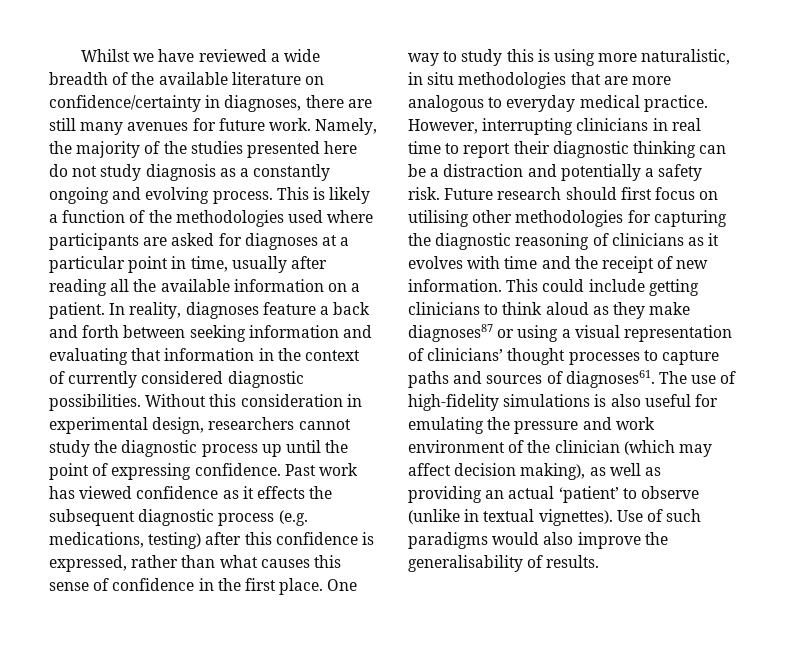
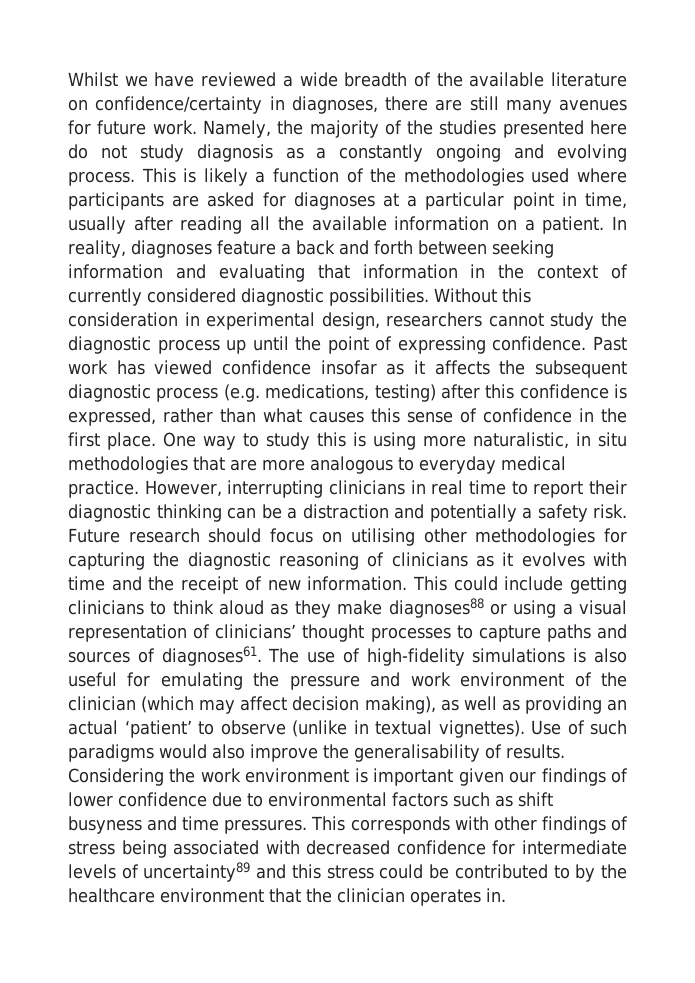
- Past work has viewed confidence as it effects the subsequent diagnostic process (e.g. medications, testing) after this confidence is expressed, rather than what causes this sense of confidence in the first place.
+ Past work has viewed confidence insofar as it affects the subsequent diagnostic process (e.g. medications, testing) after this confidence is expressed, rather than what causes this sense of confidence in the first place.
- Future research should first focus on utilising other methodologies for capturing the diagnostic reasoning of clinicians as it evolves with time and the receipt of new information.
+ Future research should focus on utilising other methodologies for capturing the diagnostic reasoning of clinicians as it evolves with time and the receipt of new information.
- This could include getting clinicians to think aloud as they make diagnoses87 or using a visual representation of clinicians’ thought processes to capture paths and sources of diagnoses61.
+ This could include getting clinicians to think aloud as they make diagnoses88 or using a visual representation of clinicians’ thought processes to capture paths and sources of diagnoses61.
+ Considering the work environment is important given our findings of lower confidence due to environmental factors such as shift busyness and time pressures. This corresponds with other findings of stress being associated with decreased confidence for intermediate levels of uncertainty89 and this stress could be contributed to by the healthcare environment that the clinician operates in.

